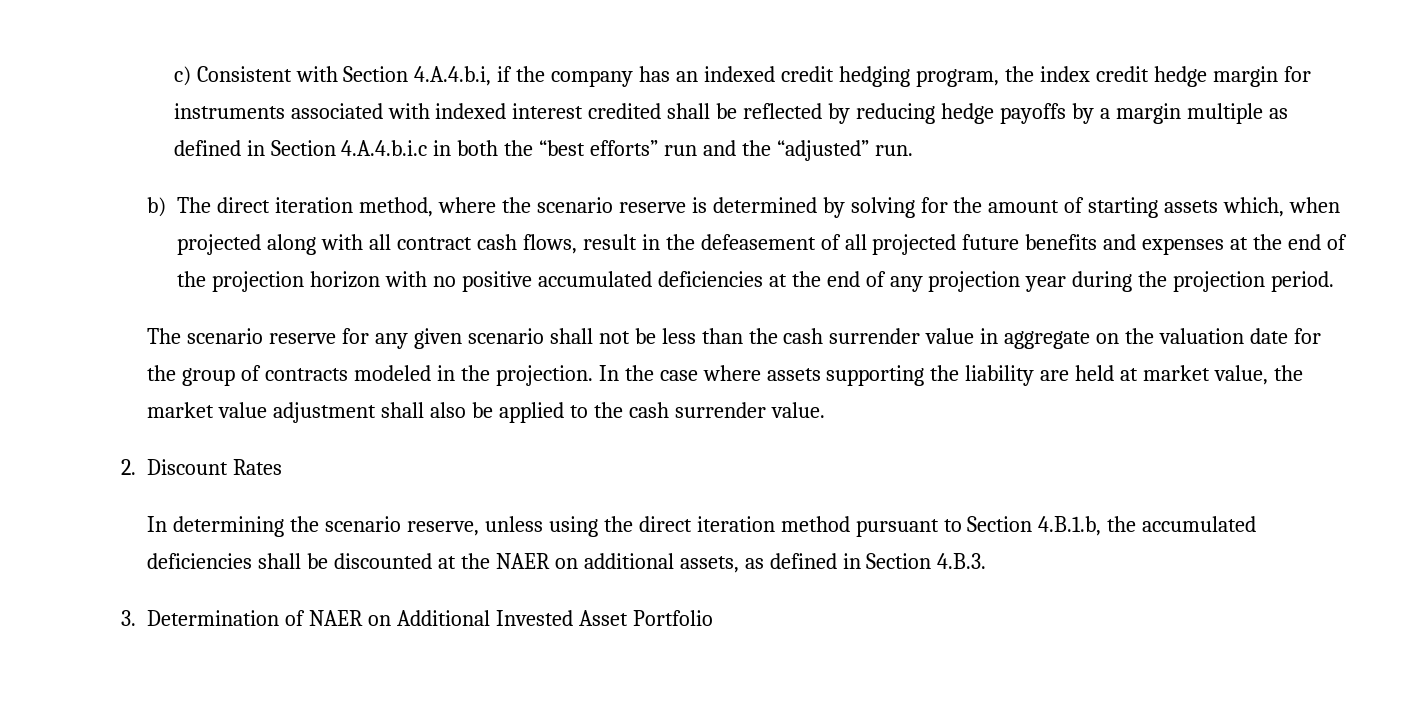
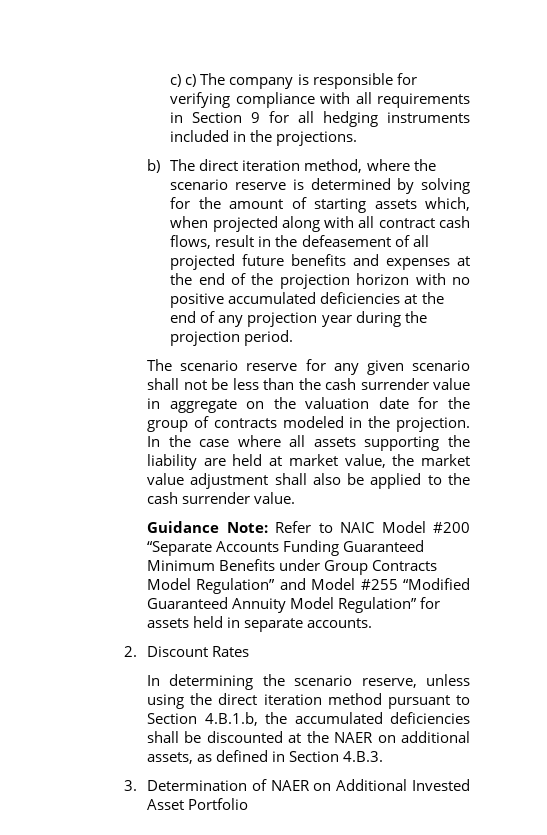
- c) Consistent with Section 4.A.4.b.i, if the company has an indexed credit hedging program, the index credit hedge margin for instruments associated with indexed interest credited shall be reflected by reducing hedge payoffs by a margin multiple as defined in Section 4.A.4.b.i.c in both the “best efforts” run and the “adjusted” run.
+ c) c) The company is responsible for verifying compliance with all requirements in Section 9 for all hedging instruments included in the projections.
- In the case where assets supporting the liability are held at market value, the market value adjustment shall also be applied to the cash surrender value.
+ In the case where all assets supporting the liability are held at market value, the market value adjustment shall also be applied to the cash surrender value.
+ Guidance Note: Refer to NAIC Model #200 “Separate Accounts Funding Guaranteed Minimum Benefits under Group Contracts Model Regulation” and Model #255 “Modified Guaranteed Annuity Model Regulation” for assets held in separate accounts.

